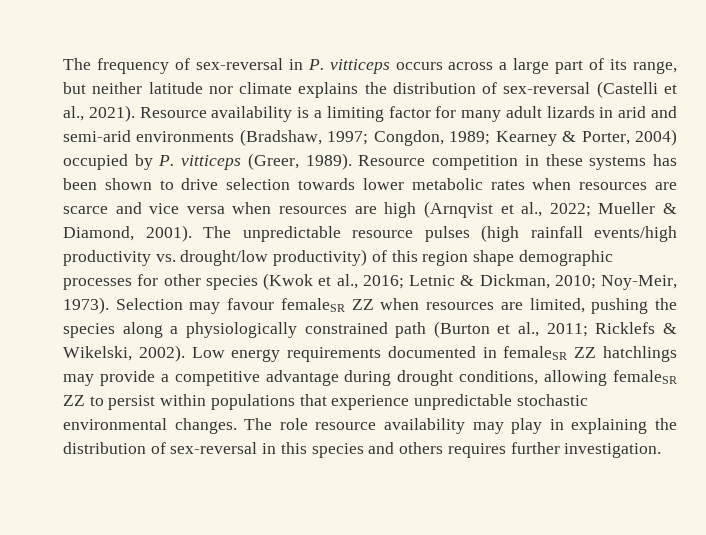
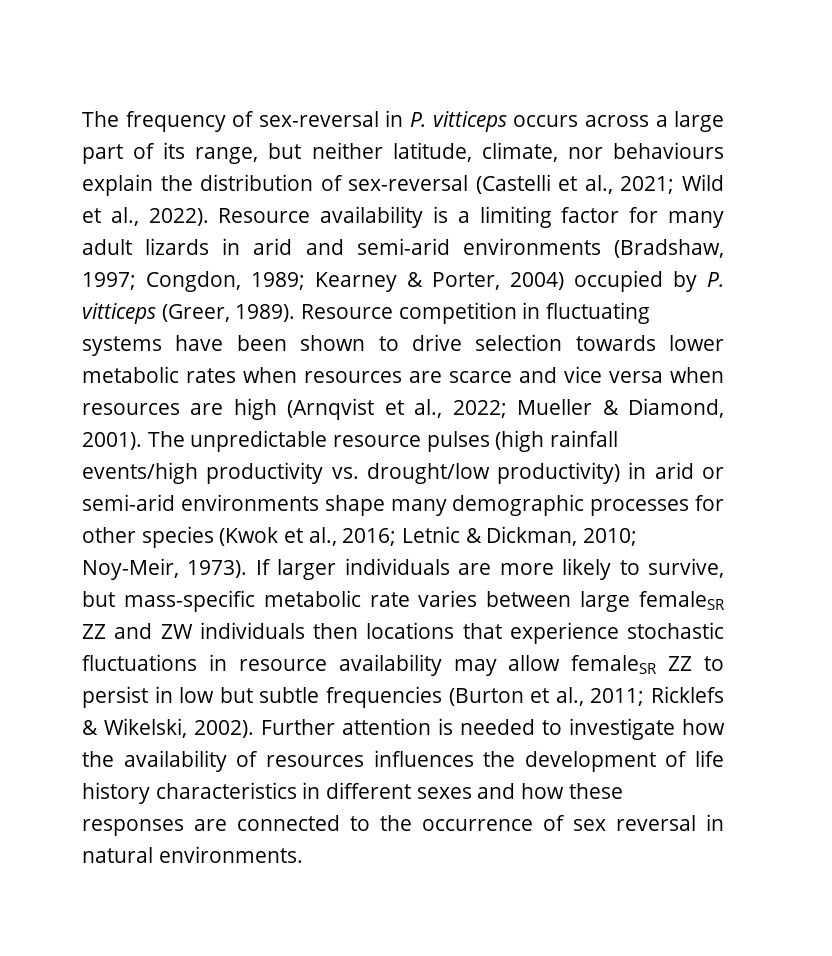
- The frequency of sex-reversal in P. vitticeps occurs across a large part of its range, but neither latitude nor climate explains the distribution of sex-reversal (Castelli et al., 2021).
+ The frequency of sex-reversal in P. vitticeps occurs across a large part of its range, but neither latitude, climate, nor behaviours explain the distribution of sex-reversal (Castelli et al., 2021; Wild et al., 2022).
- Resource competition in these systems has been shown to drive selection towards lower metabolic rates when resources are scarce and vice versa when resources are high (Arnqvist et al., 2022; Mueller & Diamond, 2001).
+ Resource competition in fluctuating systems have been shown to drive selection towards lower metabolic rates when resources are scarce and vice versa when resources are high (Arnqvist et al., 2022; Mueller & Diamond, 2001).
- The unpredictable resource pulses (high rainfall events/high productivity vs. drought/low productivity) of this region shape demographic processes for other species (Kwok et al., 2016; Letnic & Dickman, 2010; Noy-Meir, 1973).
+ The unpredictable resource pulses (high rainfall events/high productivity vs. drought/low productivity) in arid or semi-arid environments shape many demographic processes for other species (Kwok et al., 2016; Letnic & Dickman, 2010; Noy-Meir, 1973).
- Selection may favour femaleSR ZZ when resources are limited, pushing the species along a physiologically constrained path (Burton et al., 2011; Ricklefs & Wikelski, 2002).
+ If larger individuals are more likely to survive, but mass-specific metabolic rate varies between large femaleSR ZZ and ZW individuals then locations that experience stochastic fluctuations in resource availability may allow femaleSR ZZ to persist in low but subtle frequencies (Burton et al., 2011; Ricklefs & Wikelski, 2002).
- Low energy requirements documented in femaleSR ZZ hatchlings may provide a competitive advantage during drought conditions, allowing femaleSR ZZ to persist within populations that experience unpredictable stochastic environmental changes. The role resource availability may play in explaining the distribution of sex-reversal in this species and others requires further investigation.
+ Further attention is needed to investigate how the availability of resources influences the development of life history characteristics in different sexes and how these responses are connected to the occurrence of sex reversal in natural environments.

